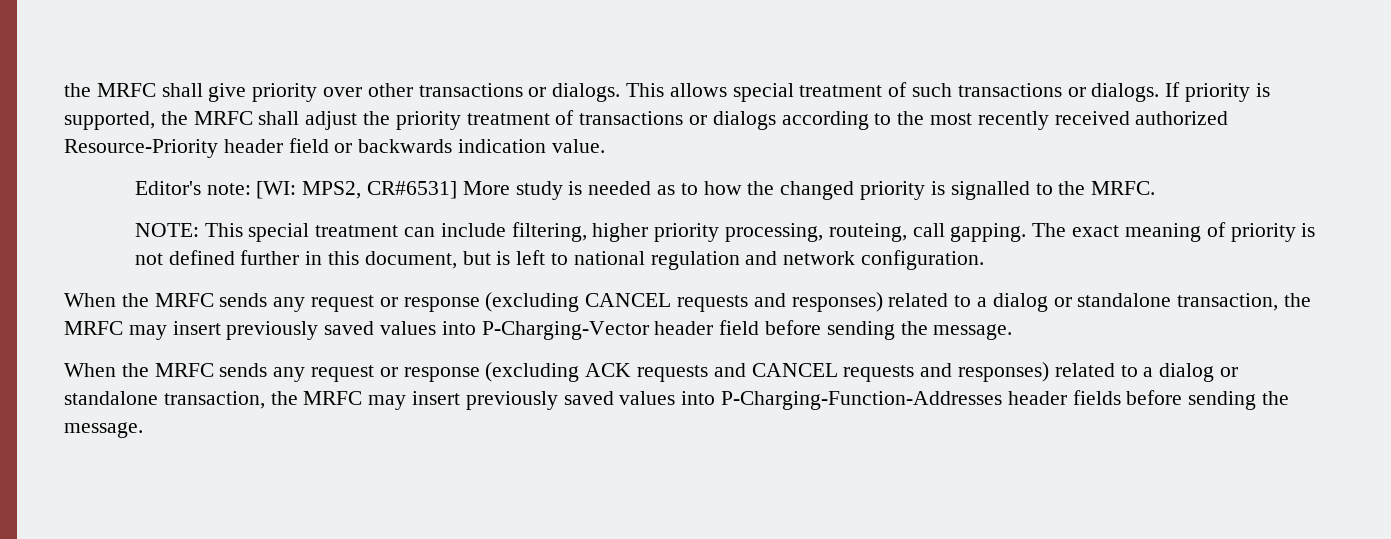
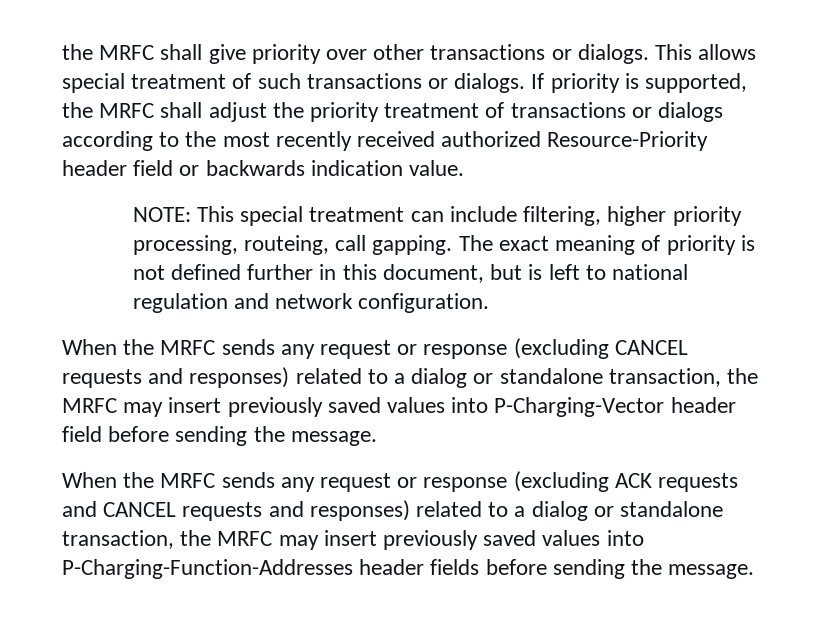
- Editor's note: [WI: MPS2, CR#6531] More study is needed as to how the changed priority is signalled to the MRFC.

